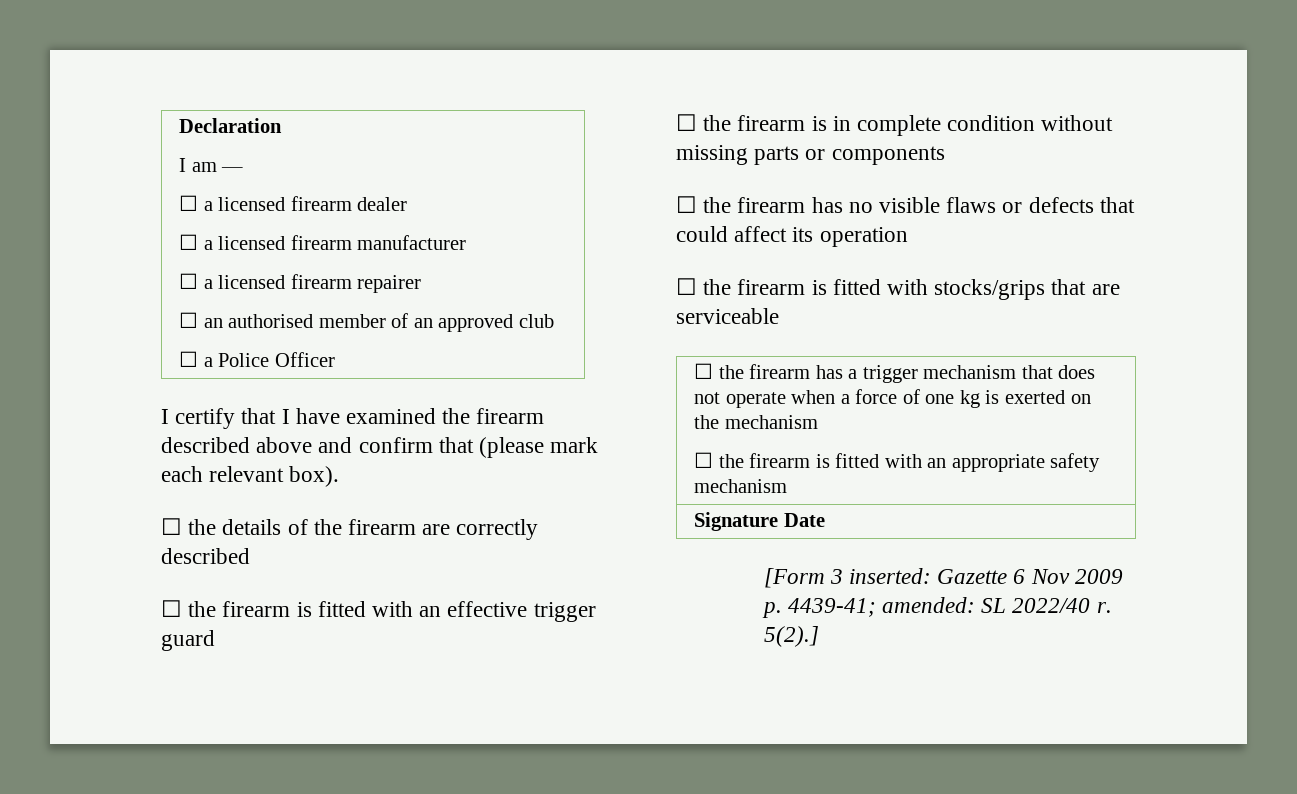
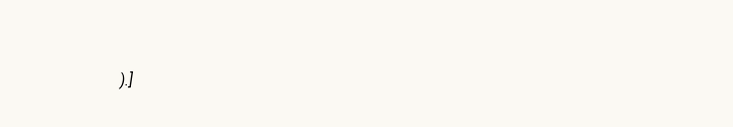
- Declaration
- I am —
- ☐ a licensed firearm dealer
- ☐ a licensed firearm manufacturer
- ☐ a licensed firearm repairer
- ☐ an authorised member of an approved club
- ☐ a Police Officer
- I certify that I have examined the firearm described above and confirm that (please mark each relevant box).
- ☐ the details of the firearm are correctly described
- ☐ the firearm is fitted with an effective trigger guard
- ☐ the firearm is in complete condition without missing parts or components
- ☐ the firearm has no visible flaws or defects that could affect its operation
- ☐ the firearm is fitted with stocks/grips that are serviceable
- ☐ the firearm has a trigger mechanism that does not operate when a force of one kg is exerted on the mechanism
- ☐ the firearm is fitted with an appropriate safety mechanism
- Signature Date
- [Form 3 inserted: Gazette 6 Nov 2009 p. 4439-41; amended: SL 2022/40 r. 5(2).]
+ ).]

